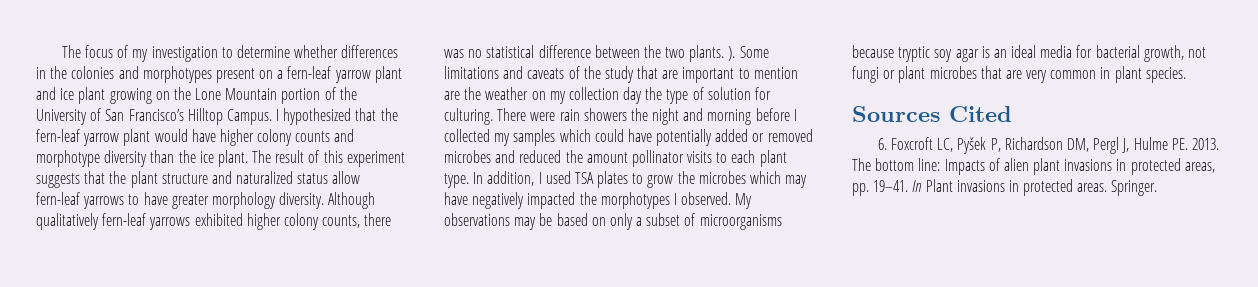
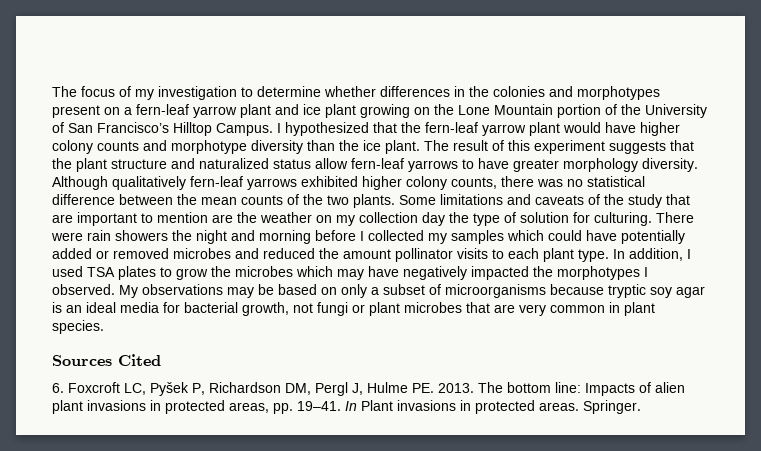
- Although qualitatively fern-leaf yarrows exhibited higher colony counts, there was no statistical difference between the two plants. ).
+ Although qualitatively fern-leaf yarrows exhibited higher colony counts, there was no statistical difference between the mean counts of the two plants.

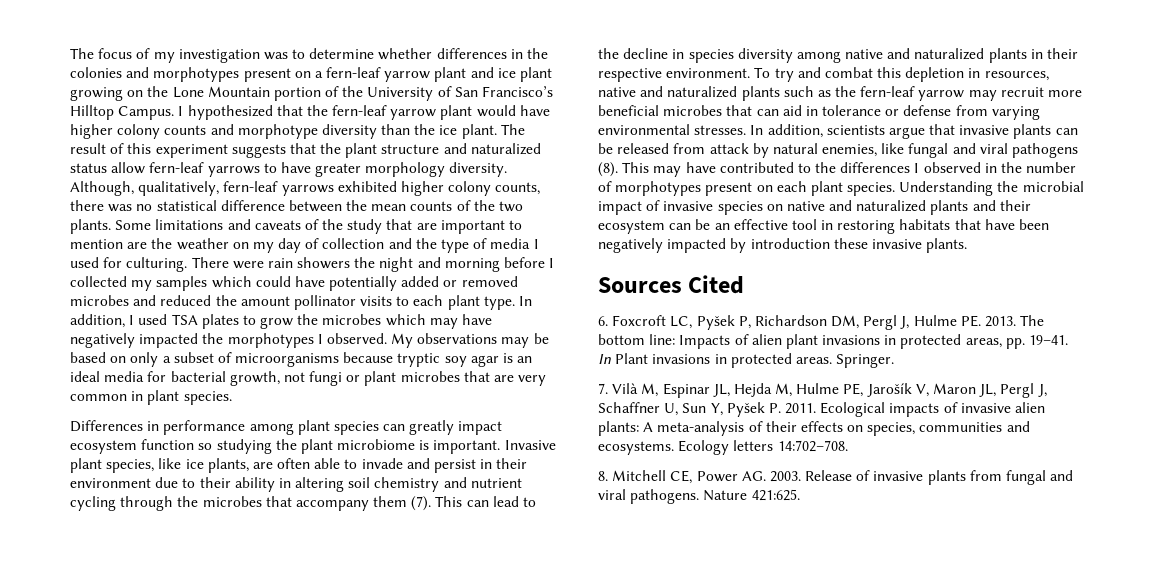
- The focus of my investigation to determine whether differences in the colonies and morphotypes present on a fern-leaf yarrow plant and ice plant growing on the Lone Mountain portion of the University of San Francisco’s Hilltop Campus.
+ The focus of my investigation was to determine whether differences in the colonies and morphotypes present on a fern-leaf yarrow plant and ice plant growing on the Lone Mountain portion of the University of San Francisco’s Hilltop Campus.
- Although qualitatively fern-leaf yarrows exhibited higher colony counts, there was no statistical difference between the mean counts of the two plants.
+ Although, qualitatively, fern-leaf yarrows exhibited higher colony counts, there was no statistical difference between the mean counts of the two plants.
- Some limitations and caveats of the study that are important to mention are the weather on my collection day the type of solution for culturing.
+ Some limitations and caveats of the study that are important to mention are the weather on my day of collection and the type of media I used for culturing.
+ Differences in performance among plant species can greatly impact ecosystem function so studying the plant microbiome is important. Invasive plant species, like ice plants, are often able to invade and persist in their environment due to their ability in altering soil chemistry and nutrient cycling through the microbes that accompany them (7). This can lead to the decline in species diversity among native and naturalized plants in their respective environment. To try and combat this depletion in resources, native and naturalized plants such as the fern-leaf yarrow may recruit more beneficial microbes that can aid in tolerance or defense from varying environmental stresses. In addition, scientists argue that invasive plants can be released from attack by natural enemies, like fungal and viral pathogens (8). This may have contributed to the differences I observed in the number of morphotypes present on each plant species. Understanding the microbial impact of invasive species on native and naturalized plants and their ecosystem can be an effective tool in restoring habitats that have been negatively impacted by introduction these invasive plants.
+ 7. Vilà M, Espinar JL, Hejda M, Hulme PE, Jarošík V, Maron JL, Pergl J, Schaffner U, Sun Y, Pyšek P. 2011. Ecological impacts of invasive alien plants: A meta-analysis of their effects on species, communities and ecosystems. Ecology letters 14:702–708.
+ 8. Mitchell CE, Power AG. 2003. Release of invasive plants from fungal and viral pathogens. Nature 421:625.

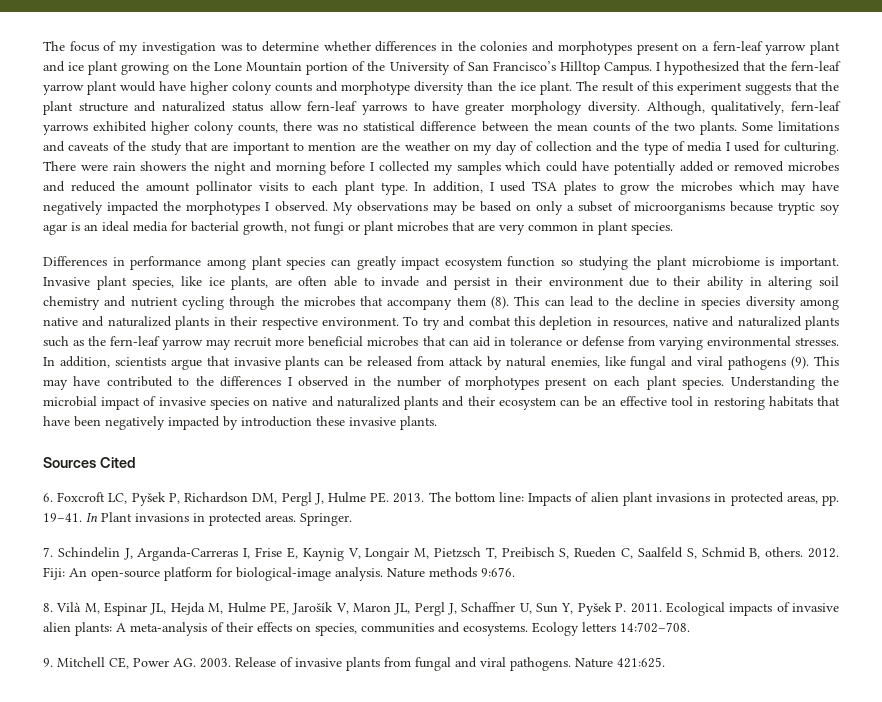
- Invasive plant species, like ice plants, are often able to invade and persist in their environment due to their ability in altering soil chemistry and nutrient cycling through the microbes that accompany them (7).
+ Invasive plant species, like ice plants, are often able to invade and persist in their environment due to their ability in altering soil chemistry and nutrient cycling through the microbes that accompany them (8).
- In addition, scientists argue that invasive plants can be released from attack by natural enemies, like fungal and viral pathogens (8).
+ In addition, scientists argue that invasive plants can be released from attack by natural enemies, like fungal and viral pathogens (9).
- 7. Vilà M, Espinar JL, Hejda M, Hulme PE, Jarošík V, Maron JL, Pergl J, Schaffner U, Sun Y, Pyšek P. 2011.
+ 7. Schindelin J, Arganda-Carreras I, Frise E, Kaynig V, Longair M, Pietzsch T, Preibisch S, Rueden C, Saalfeld S, Schmid B, others. 2012. Fiji: An open-source platform for biological-image analysis. Nature methods 9:676.
+ 8. Vilà M, Espinar JL, Hejda M, Hulme PE, Jarošík V, Maron JL, Pergl J, Schaffner U, Sun Y, Pyšek P. 2011.
- 8. Mitchell CE, Power AG. 2003.
+ 9. Mitchell CE, Power AG. 2003.

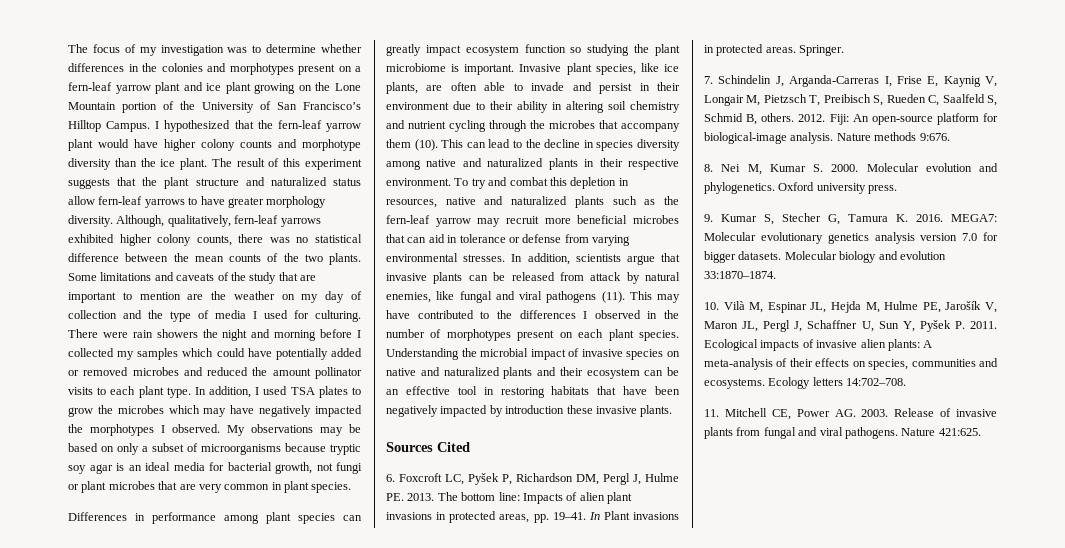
- Invasive plant species, like ice plants, are often able to invade and persist in their environment due to their ability in altering soil chemistry and nutrient cycling through the microbes that accompany them (8).
+ Invasive plant species, like ice plants, are often able to invade and persist in their environment due to their ability in altering soil chemistry and nutrient cycling through the microbes that accompany them (10).
- In addition, scientists argue that invasive plants can be released from attack by natural enemies, like fungal and viral pathogens (9).
+ In addition, scientists argue that invasive plants can be released from attack by natural enemies, like fungal and viral pathogens (11).
- 8. Vilà M, Espinar JL, Hejda M, Hulme PE, Jarošík V, Maron JL, Pergl J, Schaffner U, Sun Y, Pyšek P. 2011.
+ 8. Nei M, Kumar S. 2000. Molecular evolution and phylogenetics. Oxford university press.
+ 9. Kumar S, Stecher G, Tamura K. 2016. MEGA7: Molecular evolutionary genetics analysis version 7.0 for bigger datasets. Molecular biology and evolution 33:1870–1874.
+ 10. Vilà M, Espinar JL, Hejda M, Hulme PE, Jarošík V, Maron JL, Pergl J, Schaffner U, Sun Y, Pyšek P. 2011.
- 9. Mitchell CE, Power AG. 2003.
+ 11. Mitchell CE, Power AG. 2003.

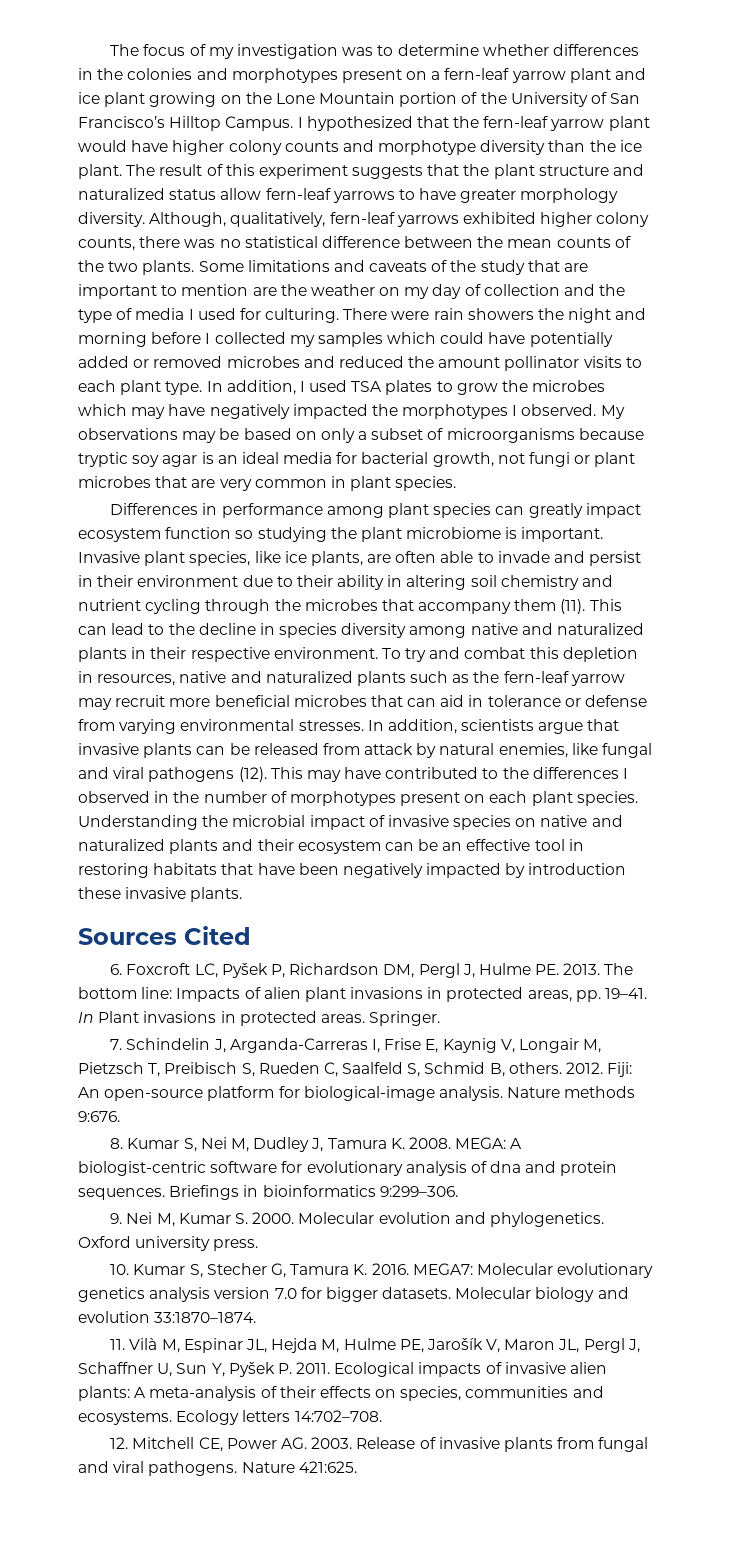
- Invasive plant species, like ice plants, are often able to invade and persist in their environment due to their ability in altering soil chemistry and nutrient cycling through the microbes that accompany them (10).
+ Invasive plant species, like ice plants, are often able to invade and persist in their environment due to their ability in altering soil chemistry and nutrient cycling through the microbes that accompany them (11).
- In addition, scientists argue that invasive plants can be released from attack by natural enemies, like fungal and viral pathogens (11).
+ In addition, scientists argue that invasive plants can be released from attack by natural enemies, like fungal and viral pathogens (12).
- 8. Nei M, Kumar S. 2000.
+ 8. Kumar S, Nei M, Dudley J, Tamura K. 2008. MEGA: A biologist-centric software for evolutionary analysis of dna and protein sequences. Briefings in bioinformatics 9:299–306.
+ 9. Nei M, Kumar S. 2000.
- 9. Kumar S, Stecher G, Tamura K. 2016.
+ 10. Kumar S, Stecher G, Tamura K. 2016.
- 10. Vilà M, Espinar JL, Hejda M, Hulme PE, Jarošík V, Maron JL, Pergl J, Schaffner U, Sun Y, Pyšek P. 2011.
+ 11. Vilà M, Espinar JL, Hejda M, Hulme PE, Jarošík V, Maron JL, Pergl J, Schaffner U, Sun Y, Pyšek P. 2011.
- 11. Mitchell CE, Power AG. 2003.
+ 12. Mitchell CE, Power AG. 2003.

